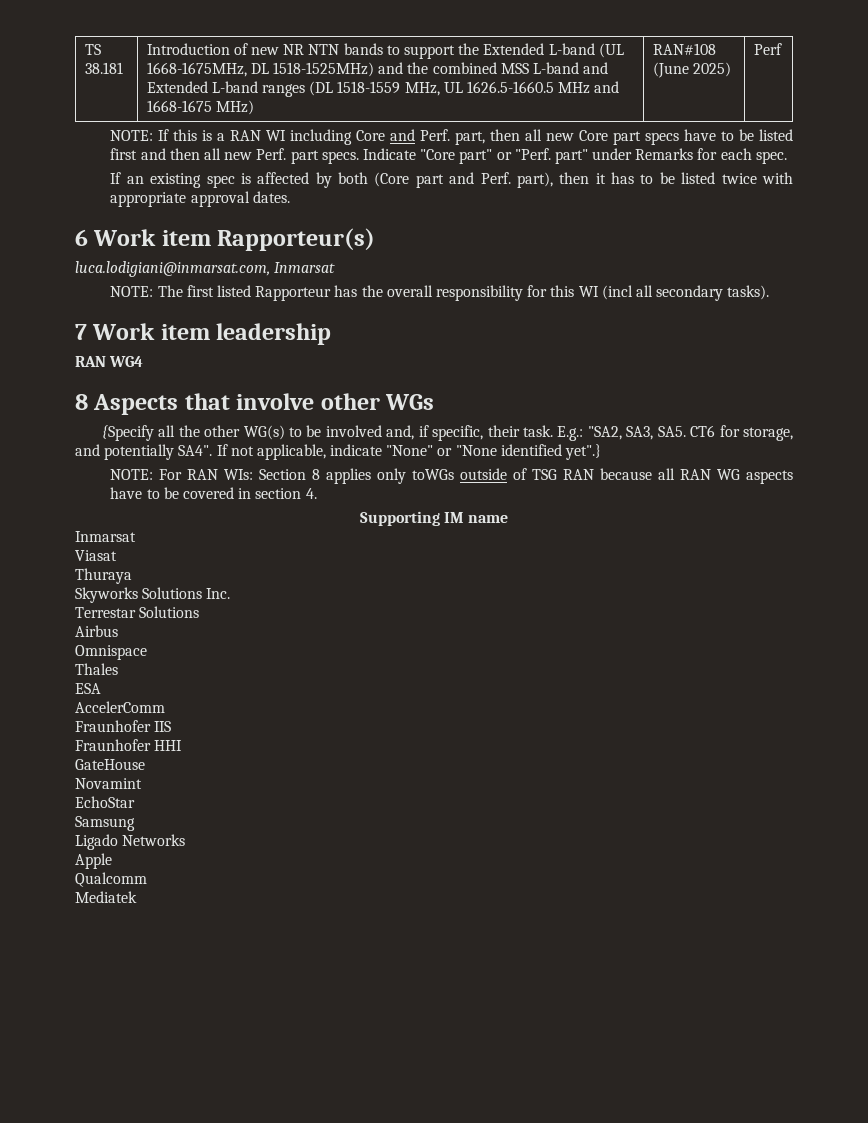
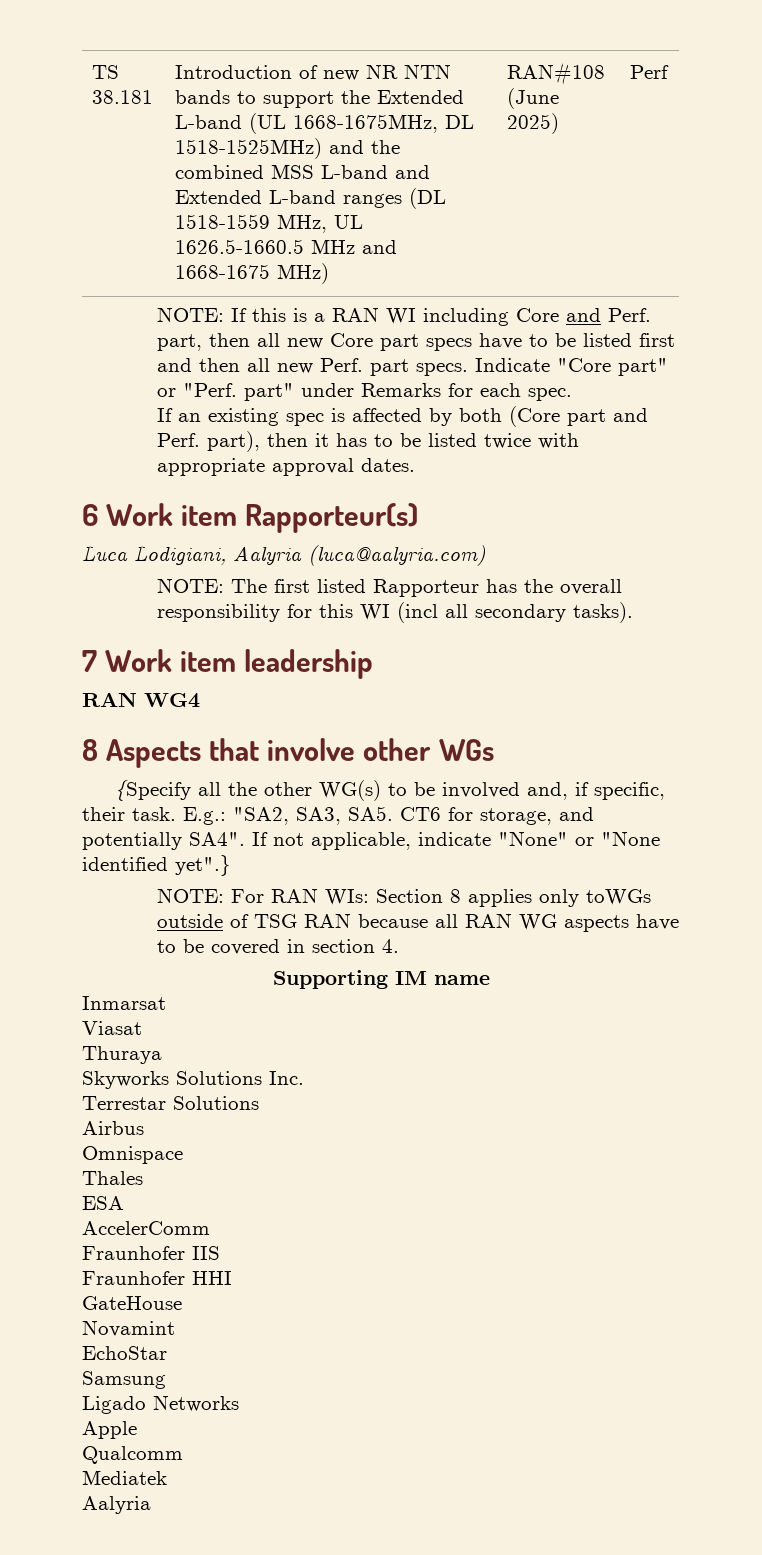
- luca.lodigiani@inmarsat.com, Inmarsat
+ Luca Lodigiani, Aalyria (luca@aalyria.com)
  Mediatek
+ Aalyria

